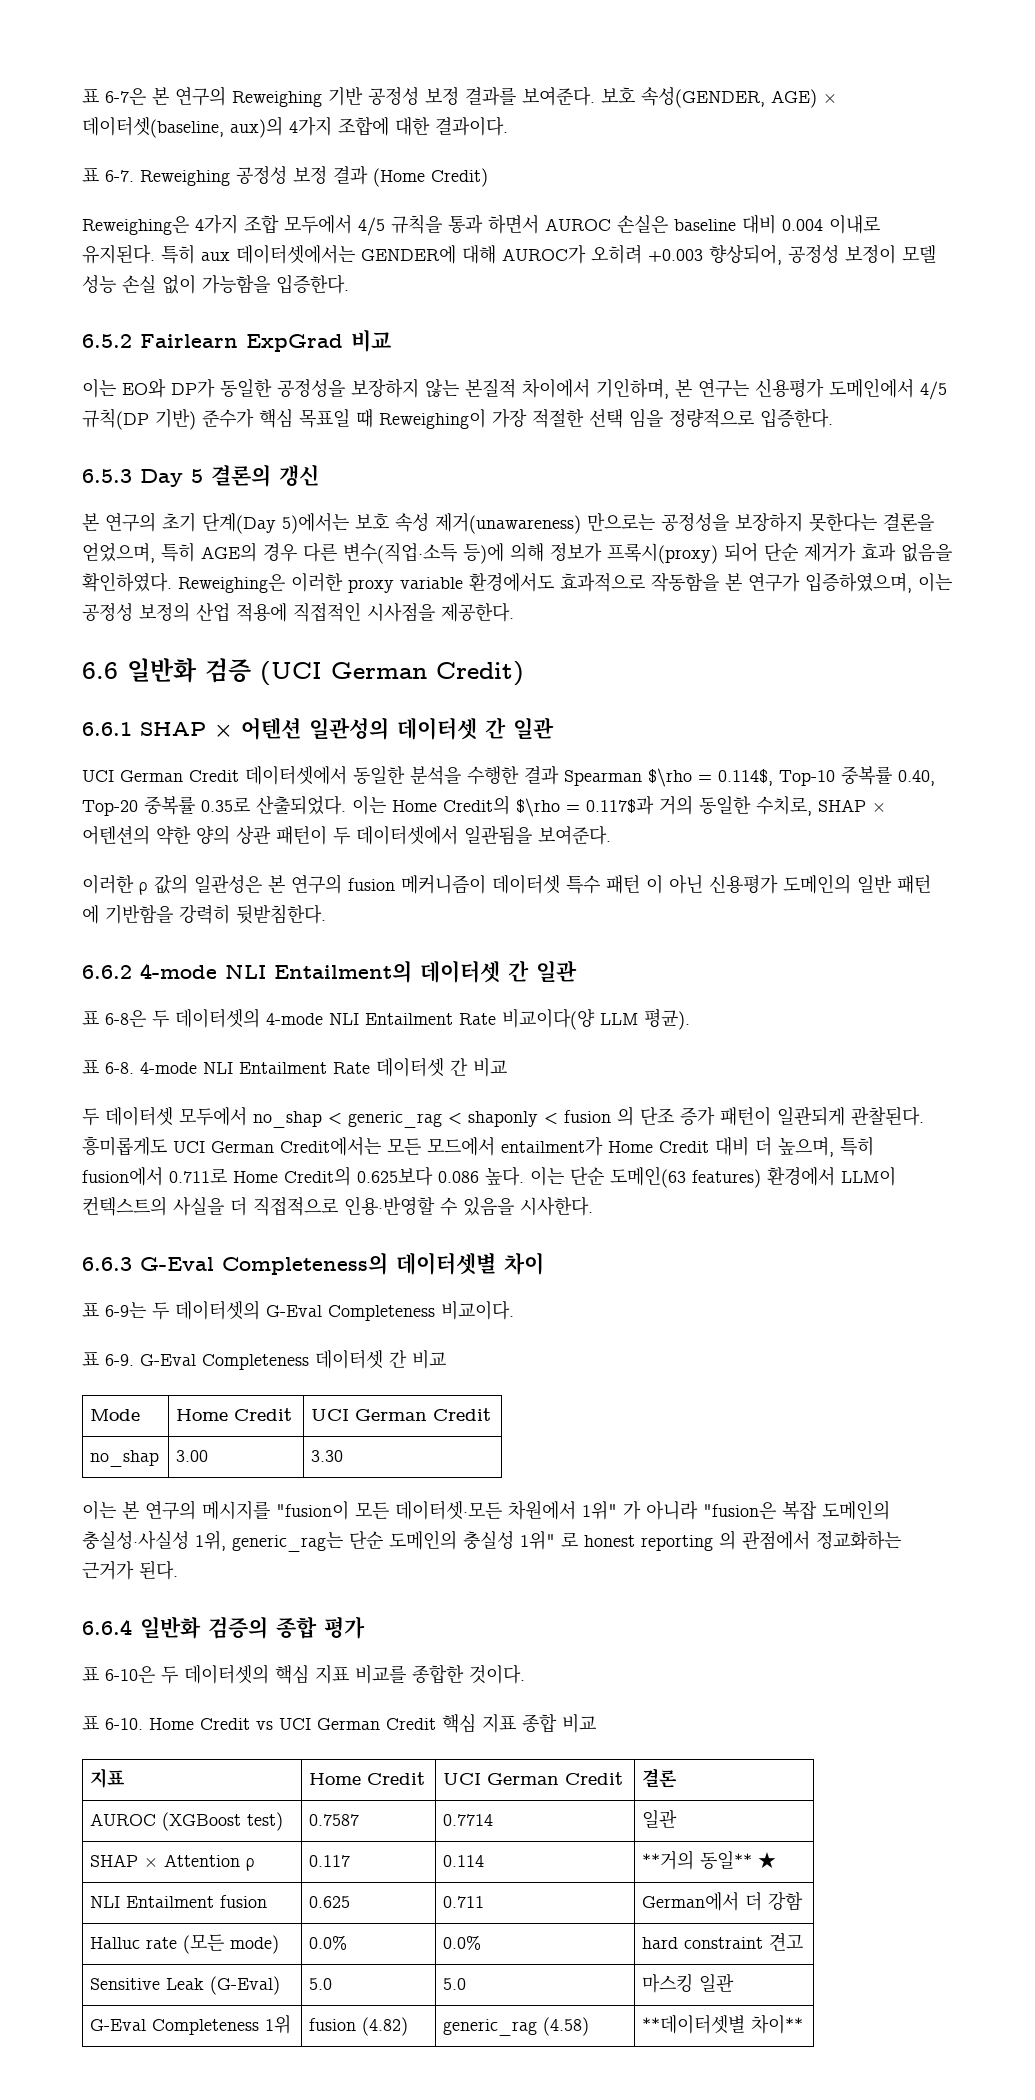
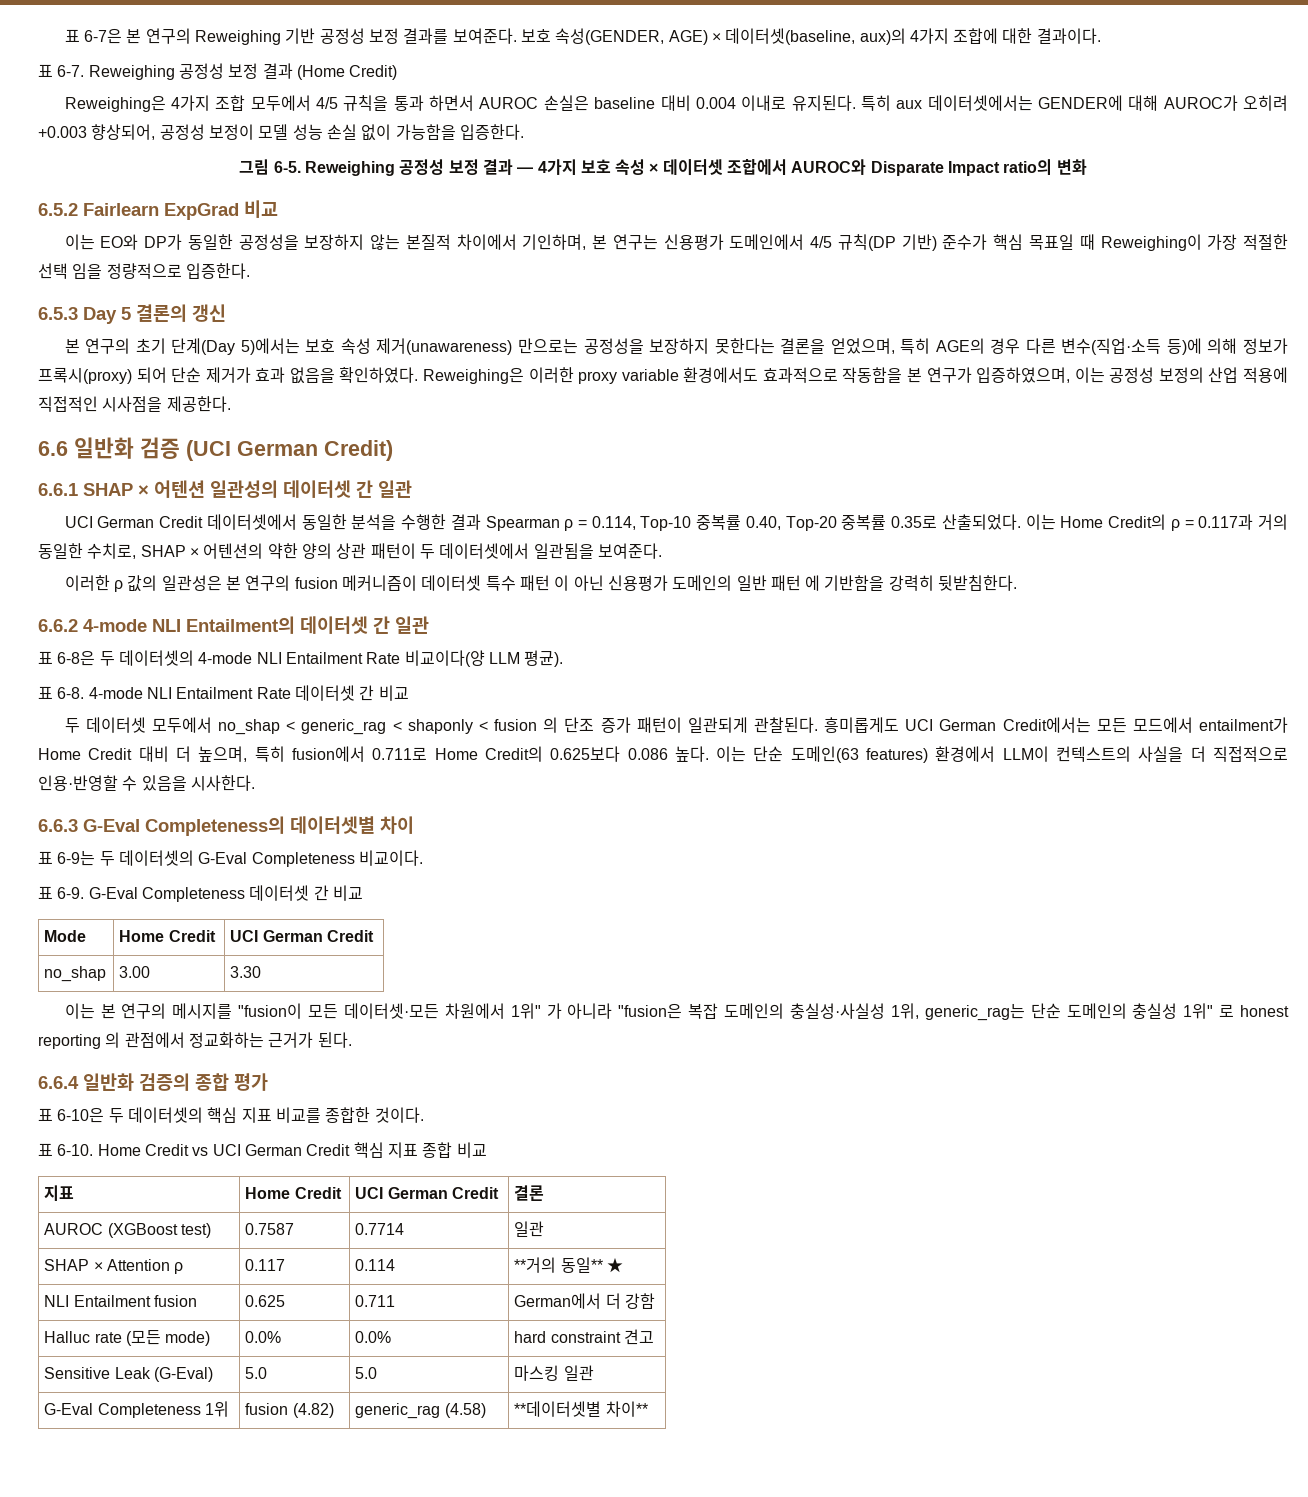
+ 그림 6-5. Reweighing 공정성 보정 결과 — 4가지 보호 속성 × 데이터셋 조합에서 AUROC와 Disparate Impact ratio의 변화
- UCI German Credit 데이터셋에서 동일한 분석을 수행한 결과 Spearman $\rho = 0.114$, Top-10 중복률 0.40, Top-20 중복률 0.35로 산출되었다.
+ UCI German Credit 데이터셋에서 동일한 분석을 수행한 결과 Spearman ρ = 0.114, Top-10 중복률 0.40, Top-20 중복률 0.35로 산출되었다.
- 이는 Home Credit의 $\rho = 0.117$과 거의 동일한 수치로, SHAP × 어텐션의 약한 양의 상관 패턴이 두 데이터셋에서 일관됨을 보여준다.
+ 이는 Home Credit의 ρ = 0.117과 거의 동일한 수치로, SHAP × 어텐션의 약한 양의 상관 패턴이 두 데이터셋에서 일관됨을 보여준다.

